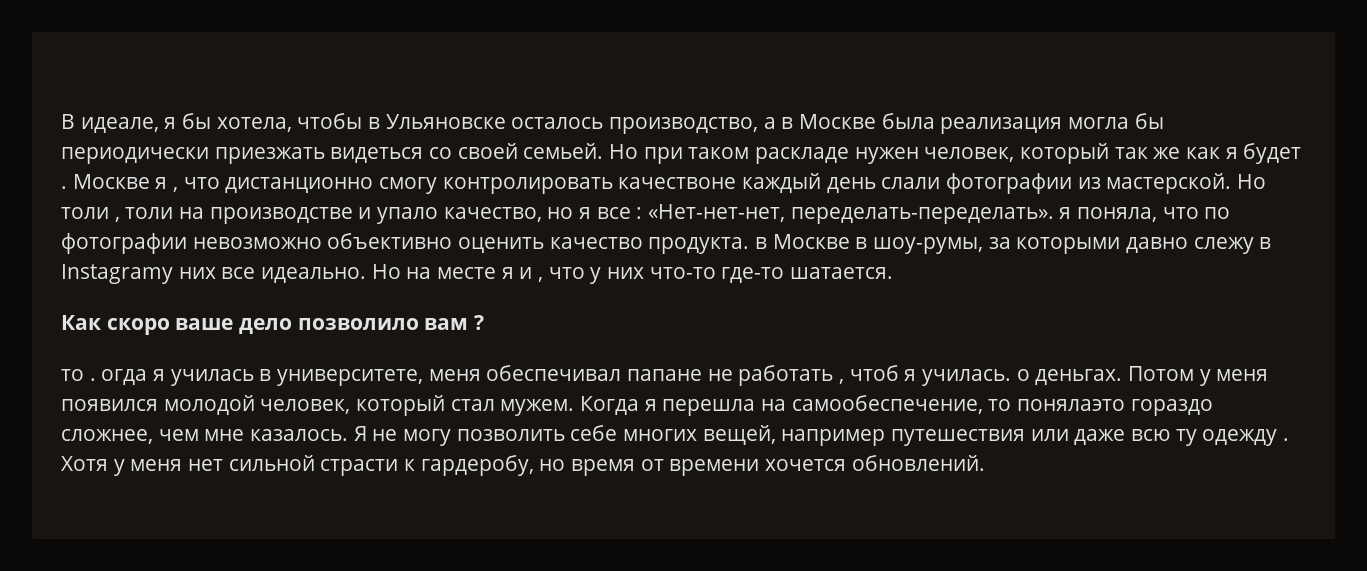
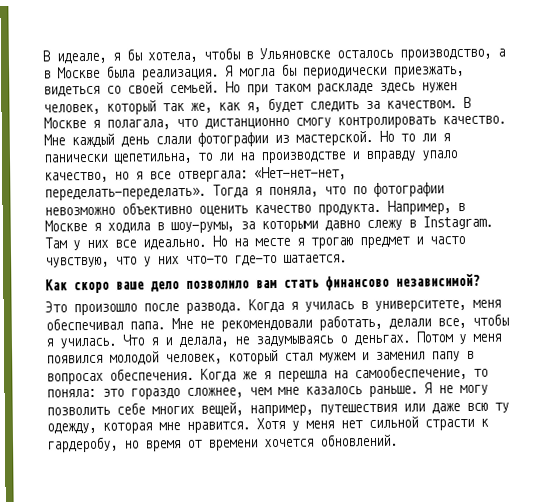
- В идеале, я бы хотела, чтобы в Ульяновске осталось производство, а в Москве была реализация могла бы периодически приезжать видеться со своей семьей.
+ В идеале, я бы хотела, чтобы в Ульяновске осталось производство, а в Москве была реализация. Я могла бы периодически приезжать, видеться со своей семьей.
- Но при таком раскладе нужен человек, который так же как я будет . Москве я , что дистанционно смогу контролировать качествоне каждый день слали фотографии из мастерской.
+ Но при таком раскладе здесь нужен человек, который так же, как я, будет следить за качеством. В Москве я полагала, что дистанционно смогу контролировать качество. Мне каждый день слали фотографии из мастерской.
- Но толи , толи на производстве и упало качество, но я все : «Нет-нет-нет, переделать-переделать». я поняла, что по фотографии невозможно объективно оценить качество продукта. в Москве в шоу-румы, за которыми давно слежу в Instagramу них все идеально.
+ Но то ли я панически щепетильна, то ли на производстве и вправду упало качество, но я все отвергала: «Нет-нет-нет, переделать-переделать». Тогда я поняла, что по фотографии невозможно объективно оценить качество продукта. Например, в Москве я ходила в шоу-румы, за которыми давно слежу в Instagram. Там у них все идеально.
- Но на месте я и , что у них что-то где-то шатается.
+ Но на месте я трогаю предмет и часто чувствую, что у них что-то где-то шатается.
- Как скоро ваше дело позволило вам ?
- то . огда я училась в университете, меня обеспечивал папане не работать , чтоб я училась. о деньгах.
+ Как скоро ваше дело позволило вам стать финансово независимой?
+ Это произошло после развода. Когда я училась в университете, меня обеспечивал папа. Мне не рекомендовали работать, делали все, чтобы я училась. Что я и делала, не задумываясь о деньгах.
- Потом у меня появился молодой человек, который стал мужем. Когда я перешла на самообеспечение, то понялаэто гораздо сложнее, чем мне казалось.
+ Потом у меня появился молодой человек, который стал мужем и заменил папу в вопросах обеспечения. Когда же я перешла на самообеспечение, то поняла: это гораздо сложнее, чем мне казалось раньше.
- Я не могу позволить себе многих вещей, например путешествия или даже всю ту одежду .
+ Я не могу позволить себе многих вещей, например, путешествия или даже всю ту одежду, которая мне нравится.

